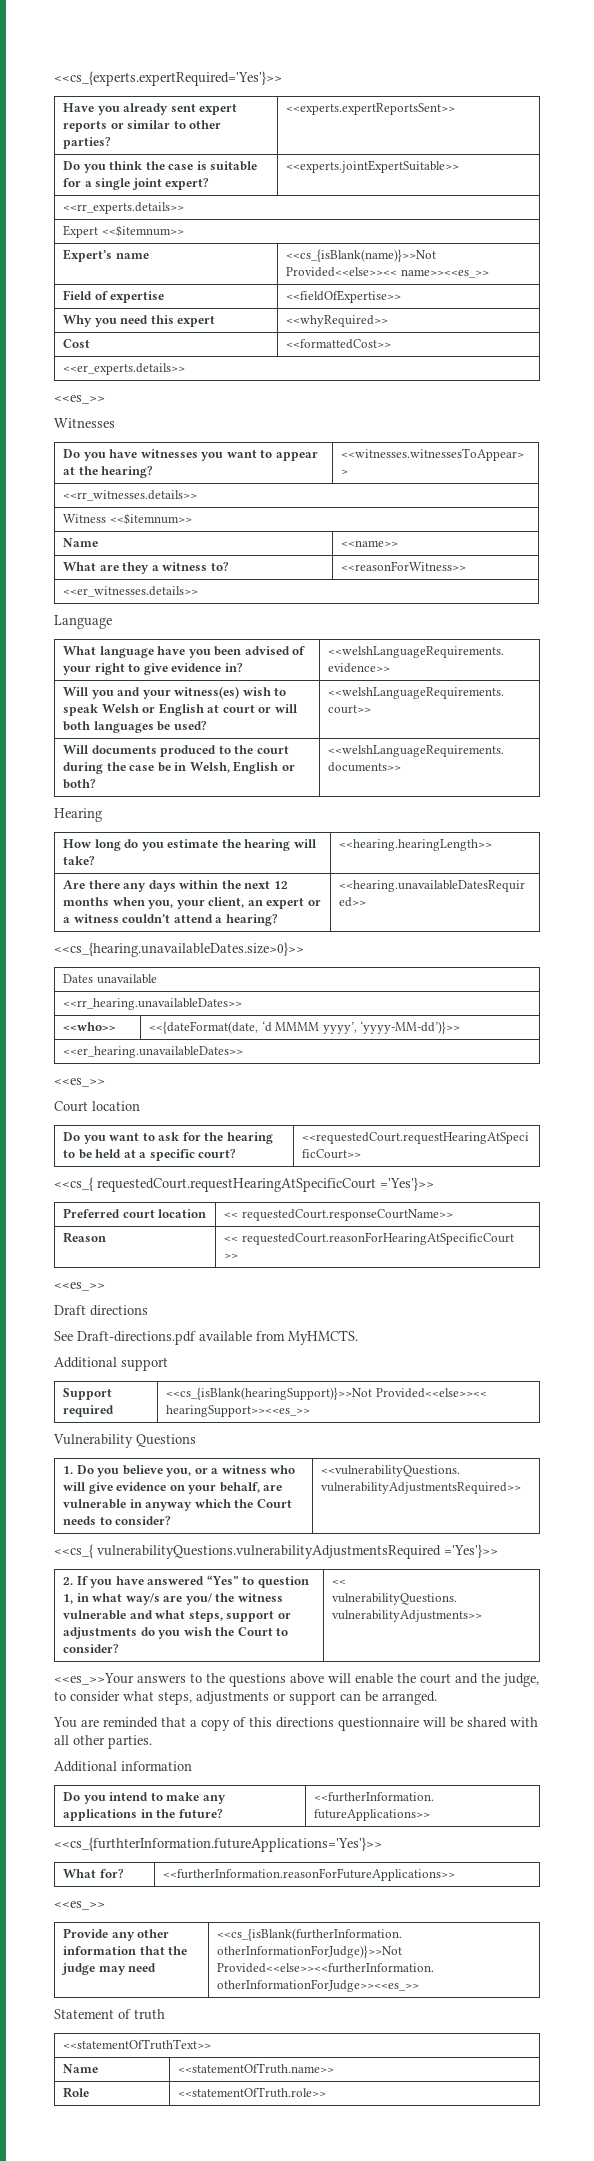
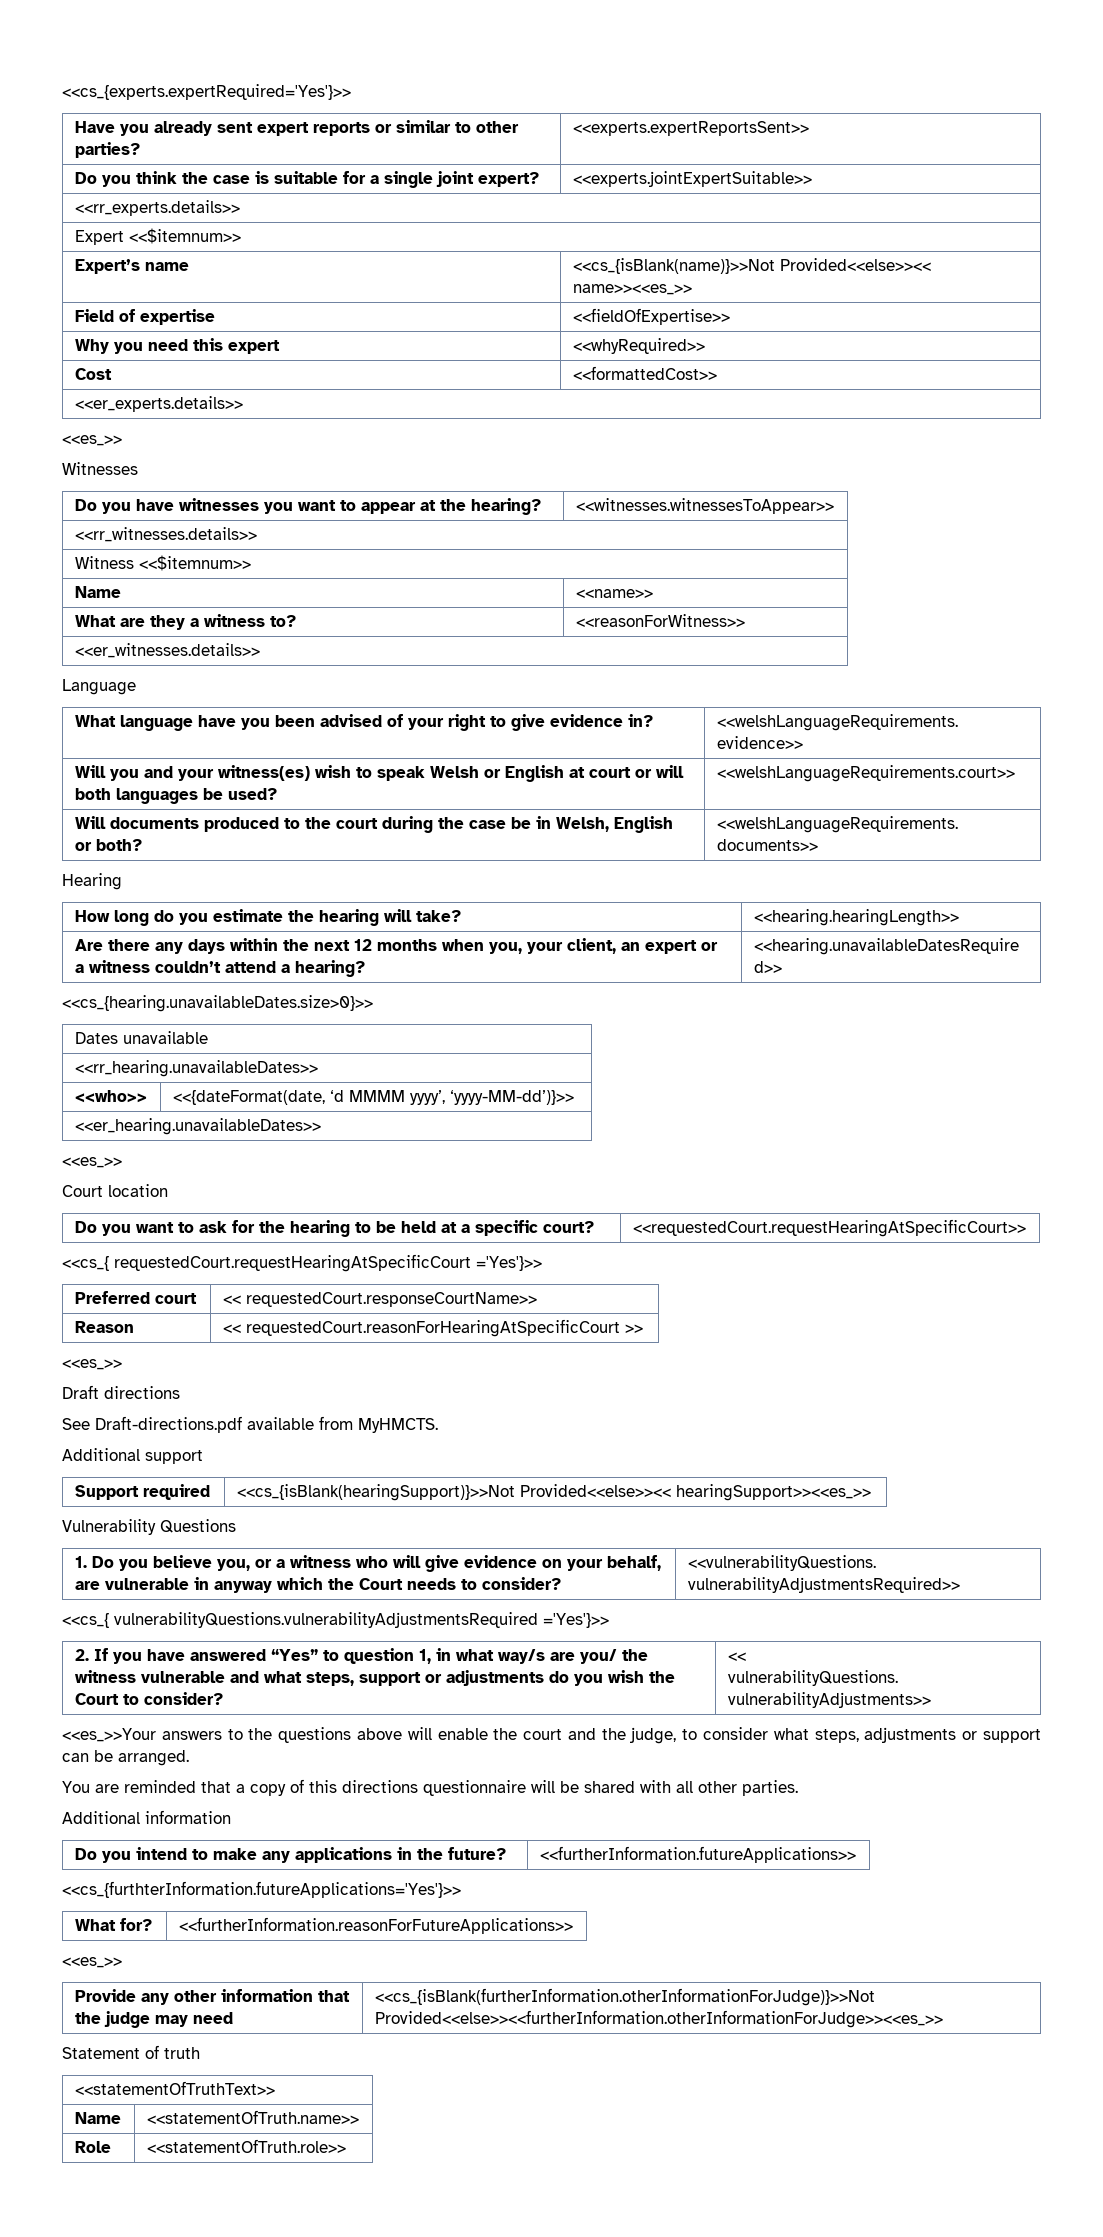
- Preferred court location | << requestedCourt.responseCourtName>>
+ Preferred court | << requestedCourt.responseCourtName>>

